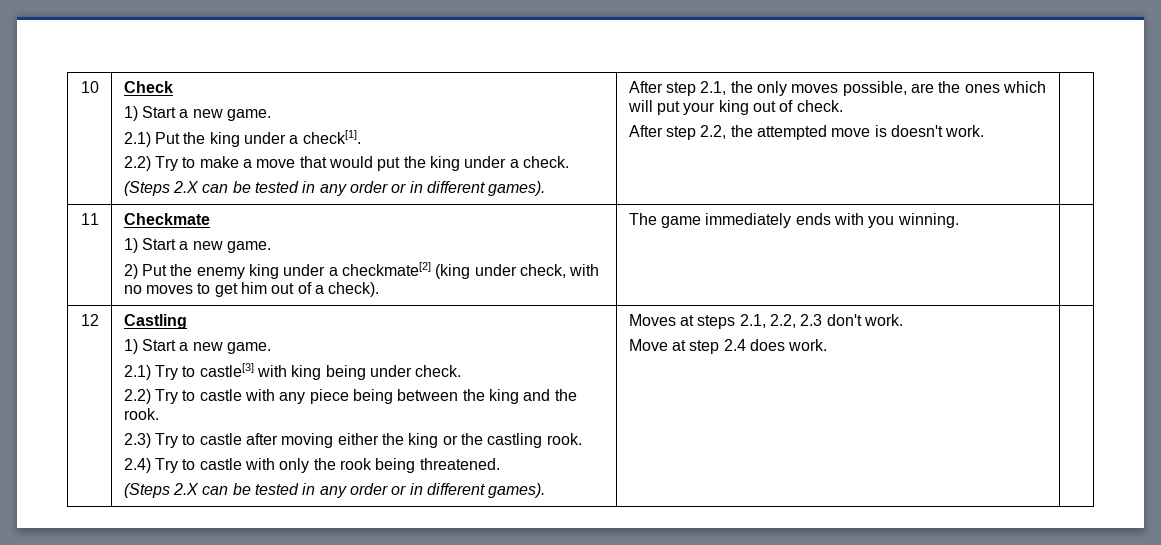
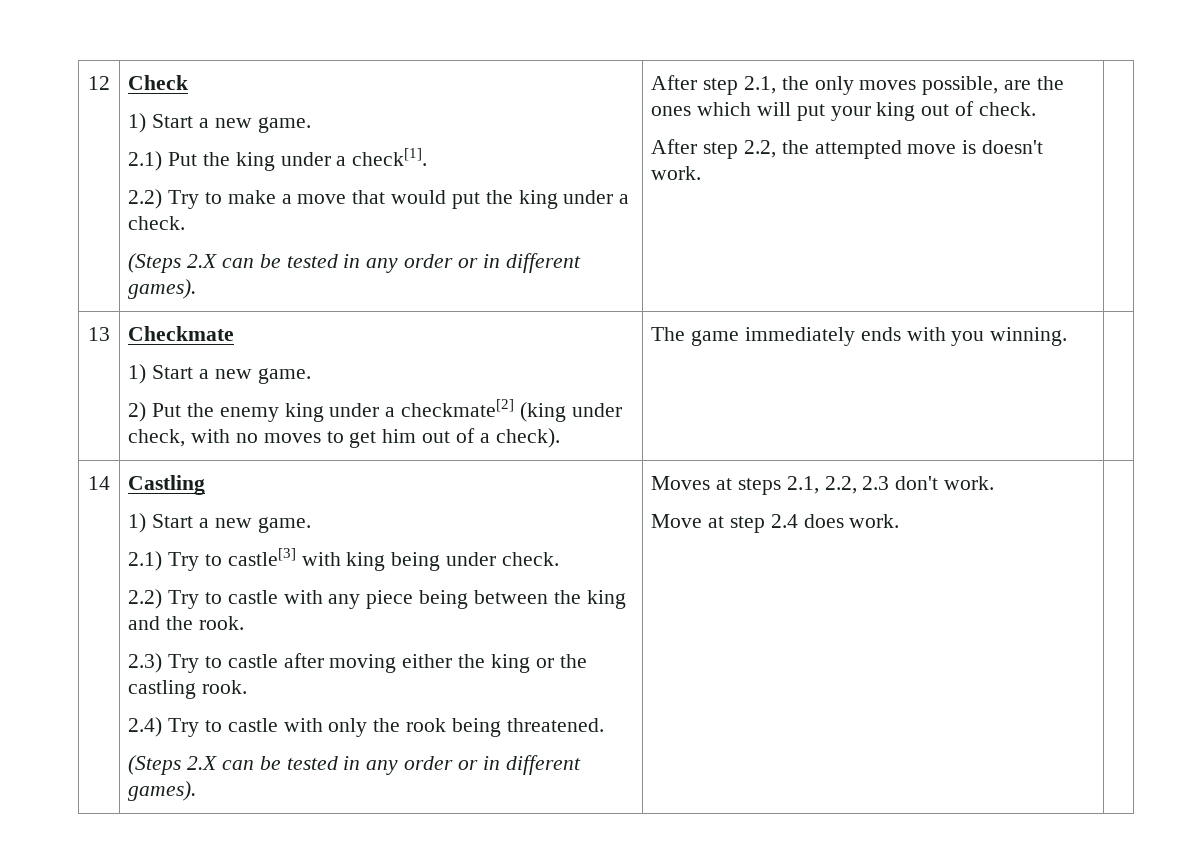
- 10
+ 12
- 11 | Checkmate
+ 13 | Checkmate
- 12
+ 14

